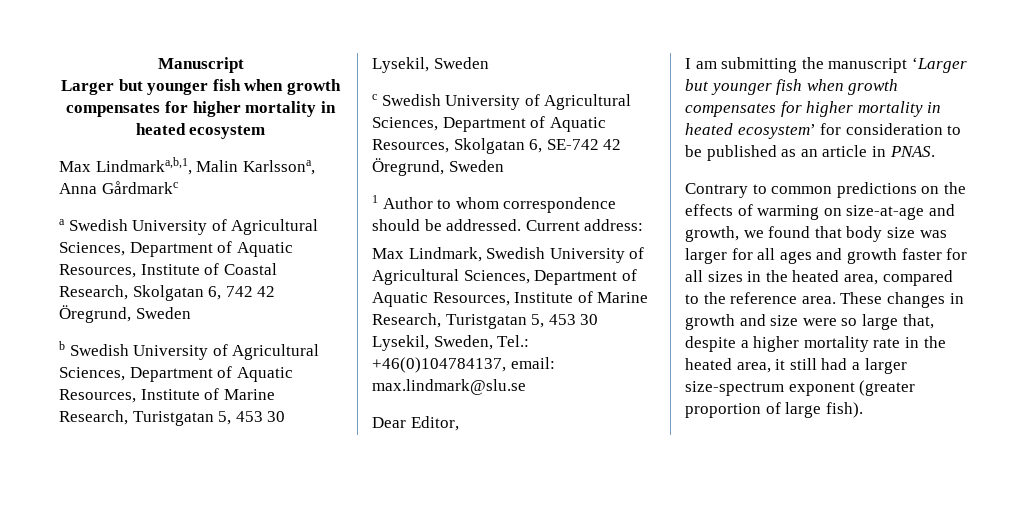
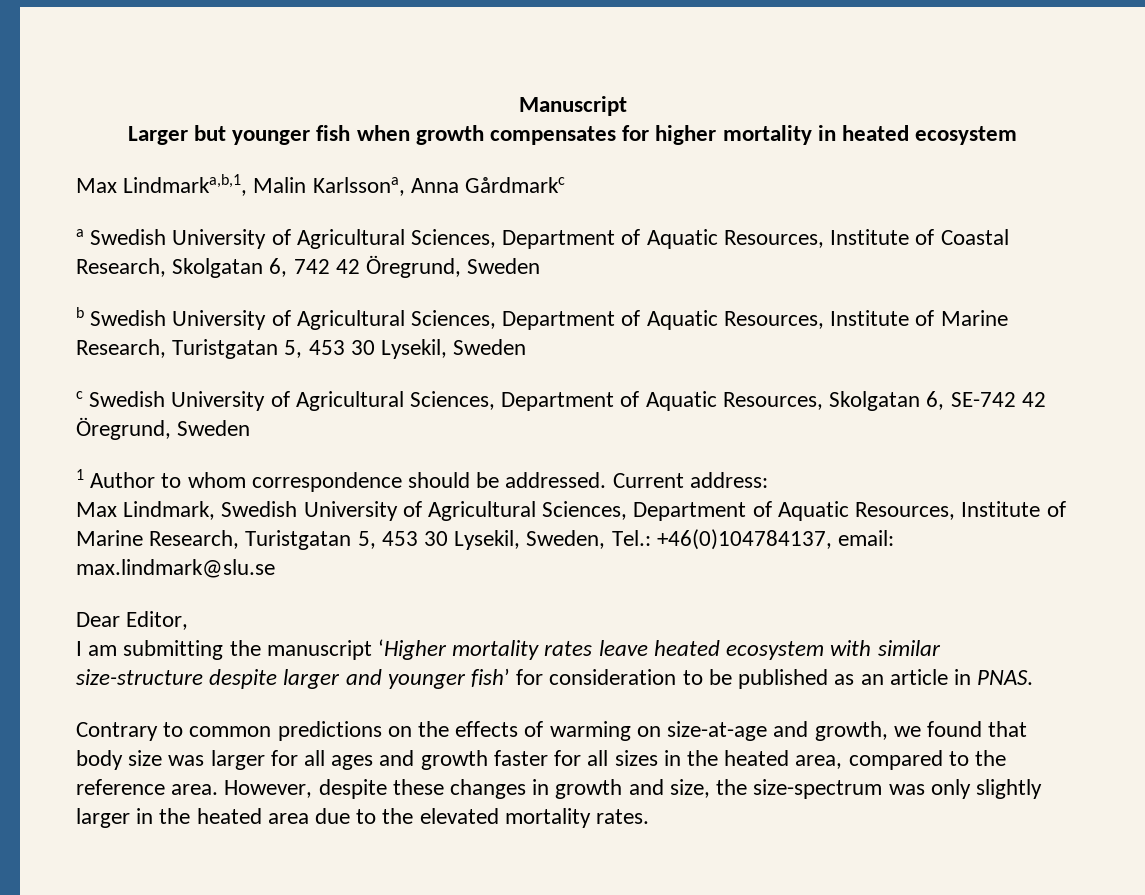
- I am submitting the manuscript ‘Larger but younger fish when growth compensates for higher mortality in heated ecosystem’ for consideration to be published as an article in PNAS.
+ I am submitting the manuscript ‘Higher mortality rates leave heated ecosystem with similar size-structure despite larger and younger fish’ for consideration to be published as an article in PNAS.
- These changes in growth and size were so large that, despite a higher mortality rate in the heated area, it still had a larger size-spectrum exponent (greater proportion of large fish).
+ However, despite these changes in growth and size, the size-spectrum was only slightly larger in the heated area due to the elevated mortality rates.

